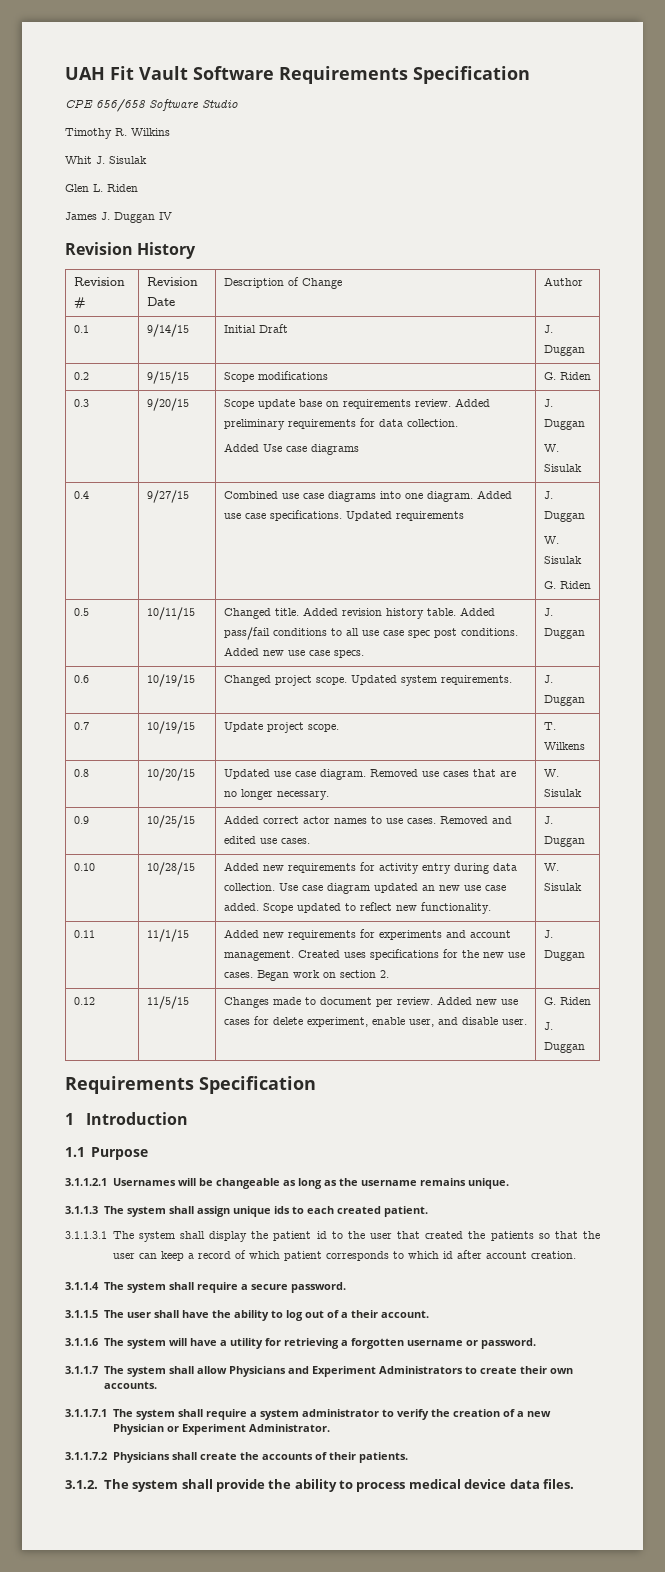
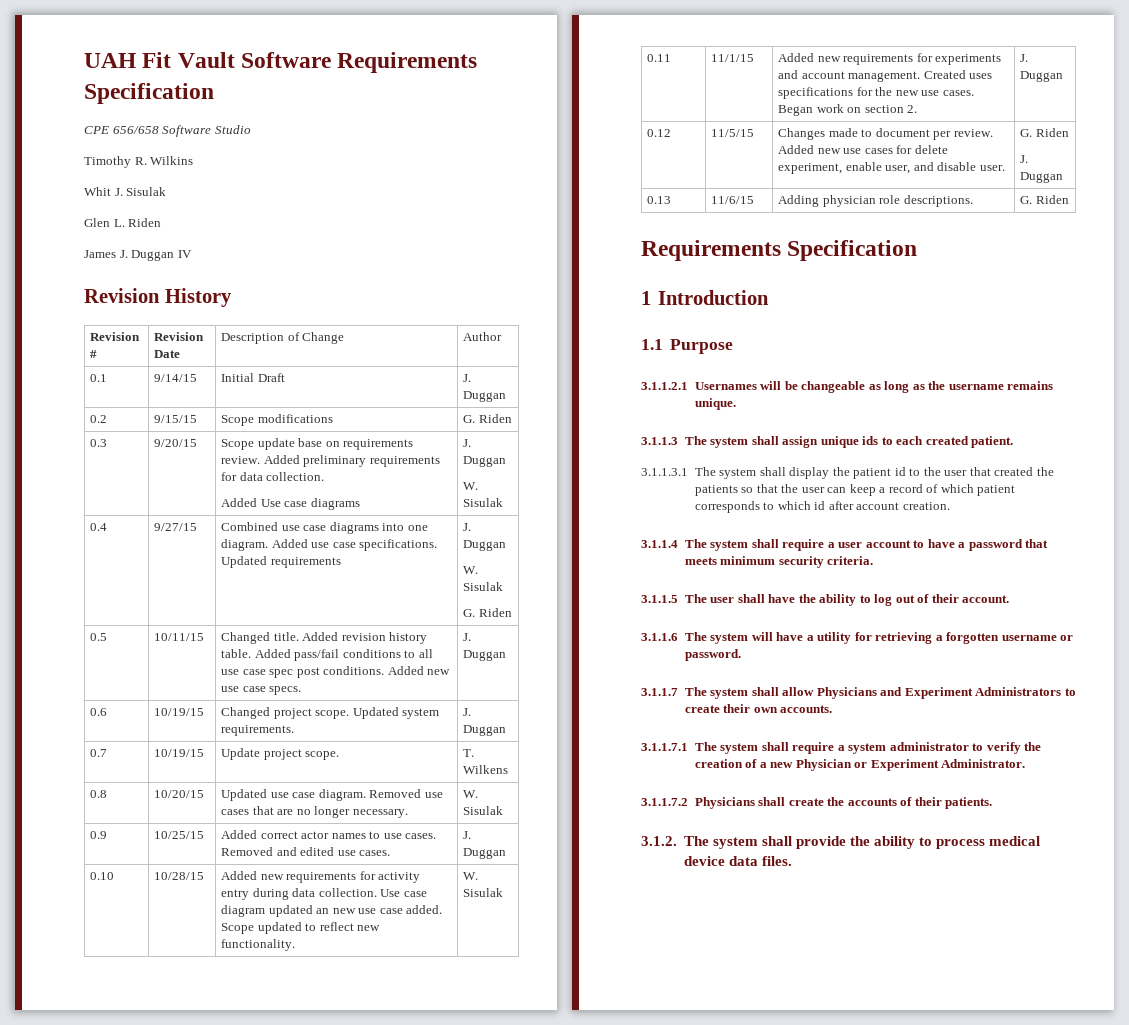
+ 0.13 | 11/6/15 | Adding physician role descriptions. | G. Riden
- 3.1.1.4 The system shall require a secure password.
+ 3.1.1.4 The system shall require a user account to have a password that meets minimum security criteria.
- 3.1.1.5 The user shall have the ability to log out of a their account.
+ 3.1.1.5 The user shall have the ability to log out of their account.

